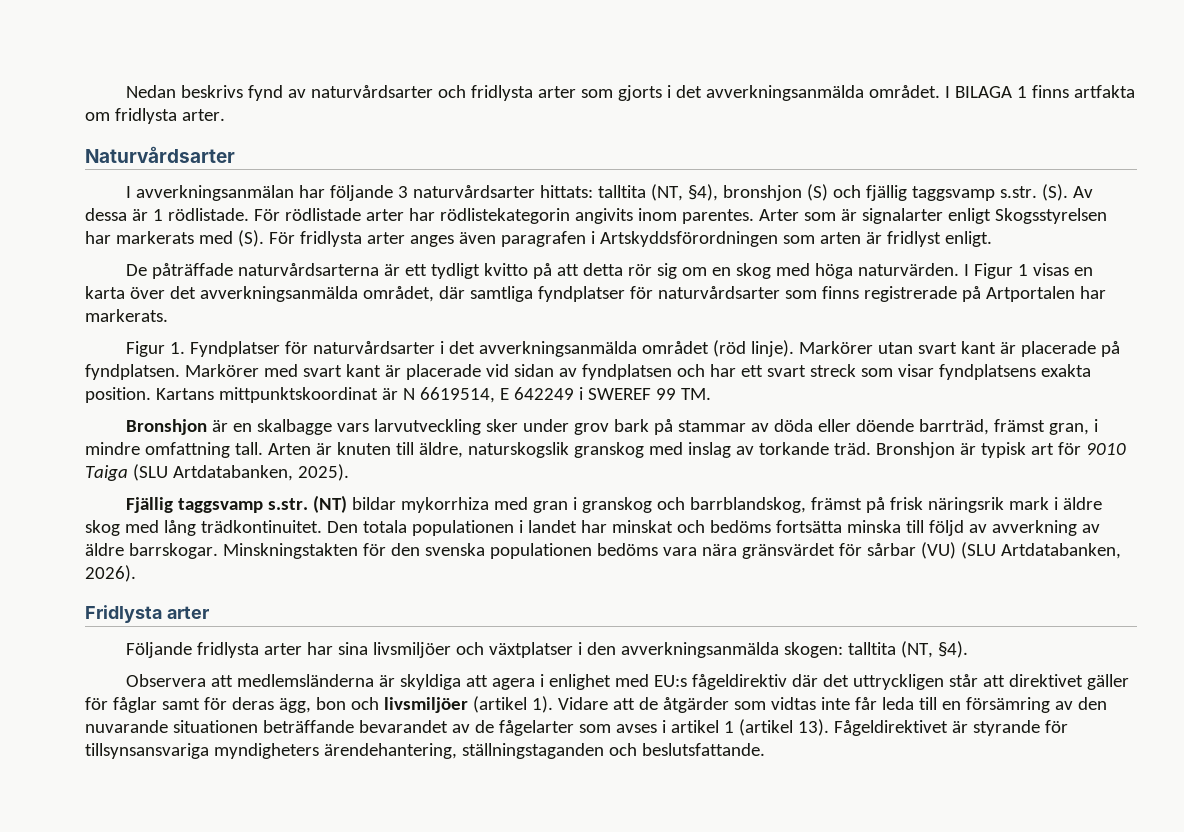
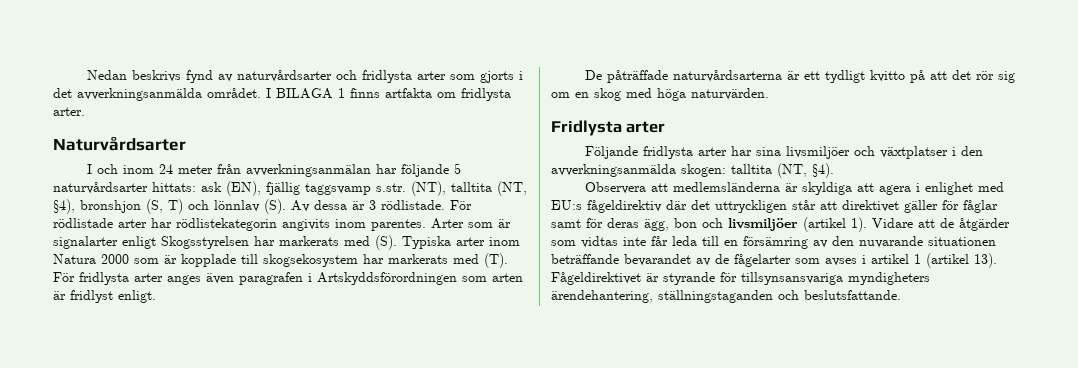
- I avverkningsanmälan har följande 3 naturvårdsarter hittats: talltita (NT, §4), bronshjon (S) och fjällig taggsvamp s.str. (S). Av dessa är 1 rödlistade.
+ I och inom 24 meter från avverkningsanmälan har följande 5 naturvårdsarter hittats: ask (EN), fjällig taggsvamp s.str. (NT), talltita (NT, §4), bronshjon (S, T) och lönnlav (S). Av dessa är 3 rödlistade.
- Arter som är signalarter enligt Skogsstyrelsen har markerats med (S). För fridlysta arter anges även paragrafen i Artskyddsförordningen som arten är fridlyst enligt.
+ Arter som är signalarter enligt Skogsstyrelsen har markerats med (S). Typiska arter inom Natura 2000 som är kopplade till skogsekosystem har markerats med (T). För fridlysta arter anges även paragrafen i Artskyddsförordningen som arten är fridlyst enligt.
- De påträffade naturvårdsarterna är ett tydligt kvitto på att detta rör sig om en skog med höga naturvärden. I Figur 1 visas en karta över det avverkningsanmälda området, där samtliga fyndplatser för naturvårdsarter som finns registrerade på Artportalen har markerats.
- Figur 1. Fyndplatser för naturvårdsarter i det avverkningsanmälda området (röd linje). Markörer utan svart kant är placerade på fyndplatsen. Markörer med svart kant är placerade vid sidan av fyndplatsen och har ett svart streck som visar fyndplatsens exakta position. Kartans mittpunktskoordinat är N 6619514, E 642249 i SWEREF 99 TM.
- Bronshjon är en skalbagge vars larvutveckling sker under grov bark på stammar av döda eller döende barrträd, främst gran, i mindre omfattning tall. Arten är knuten till äldre, naturskogslik granskog med inslag av torkande träd. Bronshjon är typisk art för 9010 Taiga (SLU Artdatabanken, 2025).
- Fjällig taggsvamp s.str. (NT) bildar mykorrhiza med gran i granskog och barrblandskog, främst på frisk näringsrik mark i äldre skog med lång trädkontinuitet. Den totala populationen i landet har minskat och bedöms fortsätta minska till följd av avverkning av äldre barrskogar. Minskningstakten för den svenska populationen bedöms vara nära gränsvärdet för sårbar (VU) (SLU Artdatabanken, 2026).
+ De påträffade naturvårdsarterna är ett tydligt kvitto på att det rör sig om en skog med höga naturvärden.

